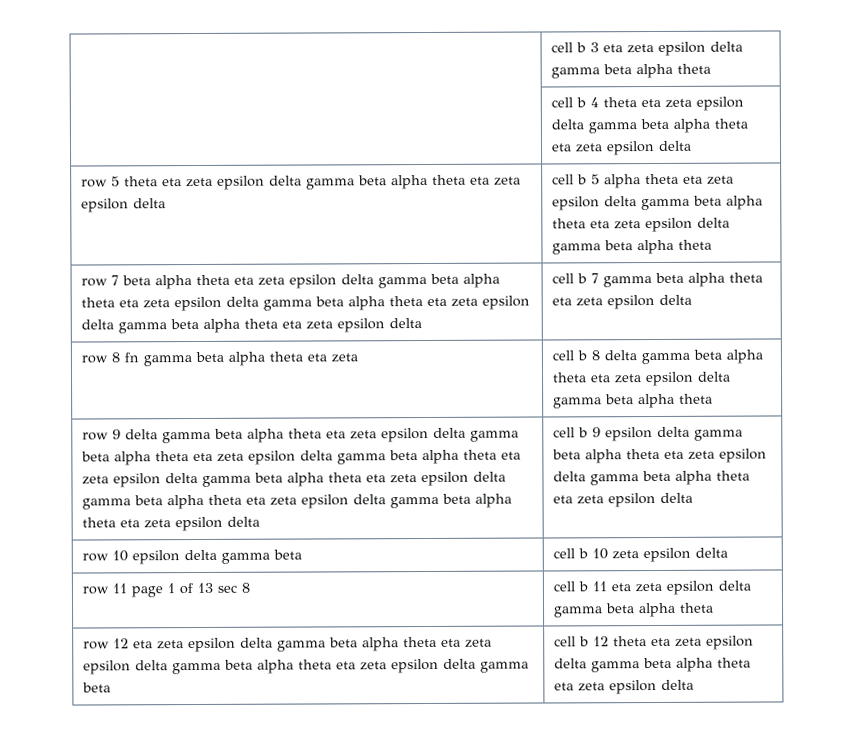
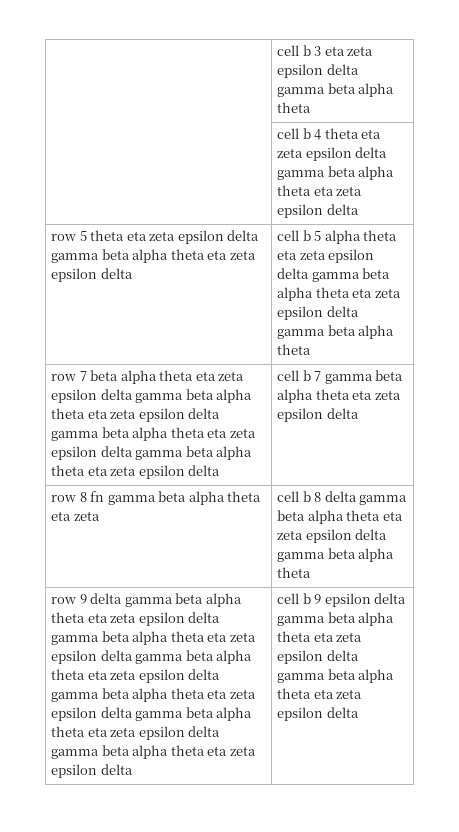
- row 10 epsilon delta gamma beta | cell b 10 zeta epsilon delta
- row 11 page 1 of 13 sec 8 | cell b 11 eta zeta epsilon delta gamma beta alpha theta
- row 12 eta zeta epsilon delta gamma beta alpha theta eta zeta epsilon delta gamma beta alpha theta eta zeta epsilon delta gamma beta | cell b 12 theta eta zeta epsilon delta gamma beta alpha theta eta zeta epsilon delta

